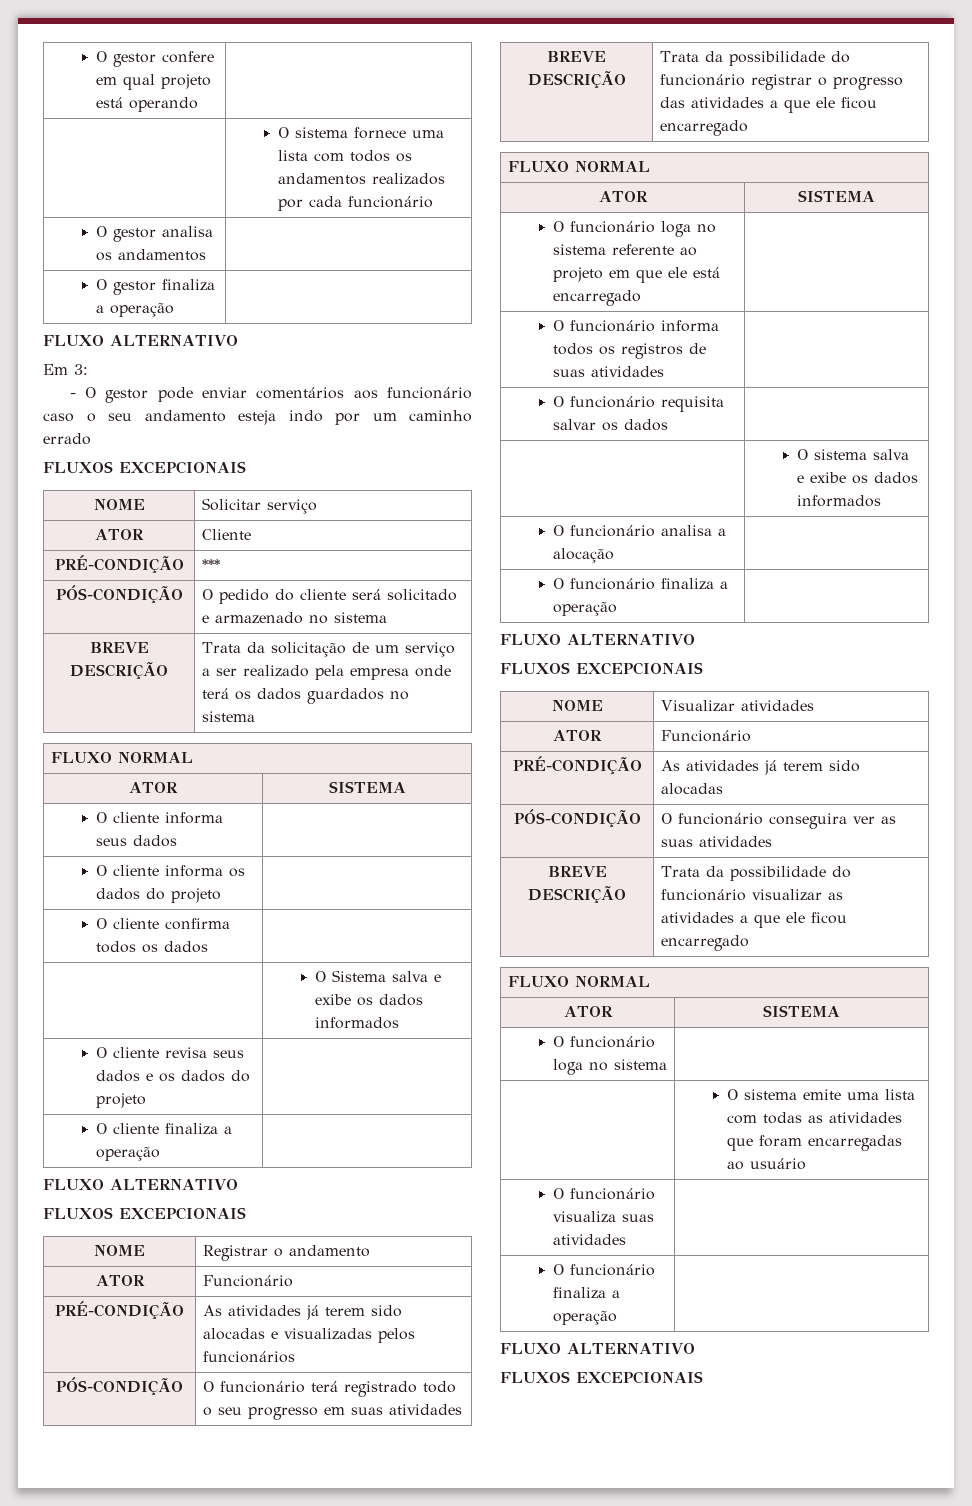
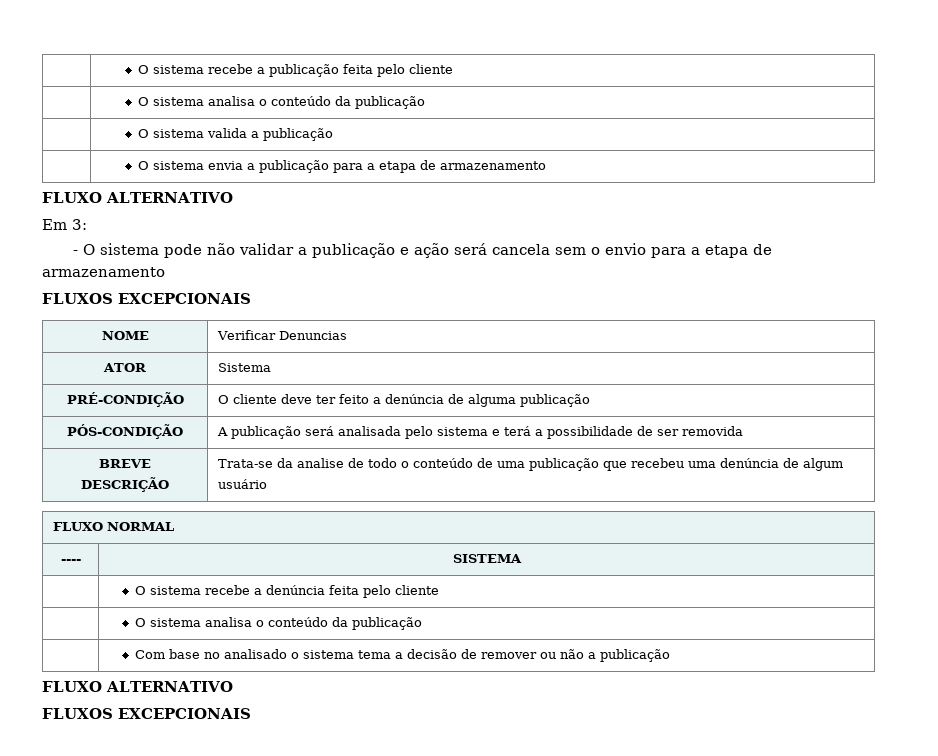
- O gestor confere em qual projeto está operando |
- | O sistema fornece uma lista com todos os andamentos realizados por cada funcionário
- O gestor analisa os andamentos |
- O gestor finaliza a operação |
+ | O sistema recebe a publicação feita pelo cliente
+ | O sistema analisa o conteúdo da publicação
+ | O sistema valida a publicação
+ | O sistema envia a publicação para a etapa de armazenamento
- - O gestor pode enviar comentários aos funcionário caso o seu andamento esteja indo por um caminho errado
+ - O sistema pode não validar a publicação e ação será cancela sem o envio para a etapa de armazenamento
  FLUXOS EXCEPCIONAIS
- NOME | Solicitar serviço
- ATOR | Cliente
- PRÉ-CONDIÇÃO | ***
- PÓS-CONDIÇÃO | O pedido do cliente será solicitado e armazenado no sistema
- BREVE DESCRIÇÃO | Trata da solicitação de um serviço a ser realizado pela empresa onde terá os dados guardados no sistema
+ NOME | Verificar Denuncias
+ ATOR | Sistema
+ PRÉ-CONDIÇÃO | O cliente deve ter feito a denúncia de alguma publicação
+ PÓS-CONDIÇÃO | A publicação será analisada pelo sistema e terá a possibilidade de ser removida
+ BREVE DESCRIÇÃO | Trata-se da analise de todo o conteúdo de uma publicação que recebeu uma denúncia de algum usuário
  FLUXO NORMAL
- ATOR | SISTEMA
- O cliente informa seus dados |
- O cliente informa os dados do projeto |
- O cliente confirma todos os dados |
- | O Sistema salva e exibe os dados informados
- O cliente revisa seus dados e os dados do projeto |
- O cliente finaliza a operação |
- FLUXO ALTERNATIVO
- FLUXOS EXCEPCIONAIS
- NOME | Registrar o andamento
- ATOR | Funcionário
- PRÉ-CONDIÇÃO | As atividades já terem sido alocadas e visualizadas pelos funcionários
- PÓS-CONDIÇÃO | O funcionário terá registrado todo o seu progresso em suas atividades
- BREVE DESCRIÇÃO | Trata da possibilidade do funcionário registrar o progresso das atividades a que ele ficou encarregado
- FLUXO NORMAL
- ATOR | SISTEMA
- O funcionário loga no sistema referente ao projeto em que ele está encarregado |
- O funcionário informa todos os registros de suas atividades |
- O funcionário requisita salvar os dados |
- | O sistema salva e exibe os dados informados
- O funcionário analisa a alocação |
- O funcionário finaliza a operação |
- FLUXO ALTERNATIVO
- FLUXOS EXCEPCIONAIS
- NOME | Visualizar atividades
- ATOR | Funcionário
- PRÉ-CONDIÇÃO | As atividades já terem sido alocadas
- PÓS-CONDIÇÃO | O funcionário conseguira ver as suas atividades
- BREVE DESCRIÇÃO | Trata da possibilidade do funcionário visualizar as atividades a que ele ficou encarregado
- FLUXO NORMAL
- ATOR | SISTEMA
- O funcionário loga no sistema |
- | O sistema emite uma lista com todas as atividades que foram encarregadas ao usuário
- O funcionário visualiza suas atividades |
- O funcionário finaliza a operação |
+ ---- | SISTEMA
+ | O sistema recebe a denúncia feita pelo cliente
+ | O sistema analisa o conteúdo da publicação
+ | Com base no analisado o sistema tema a decisão de remover ou não a publicação

